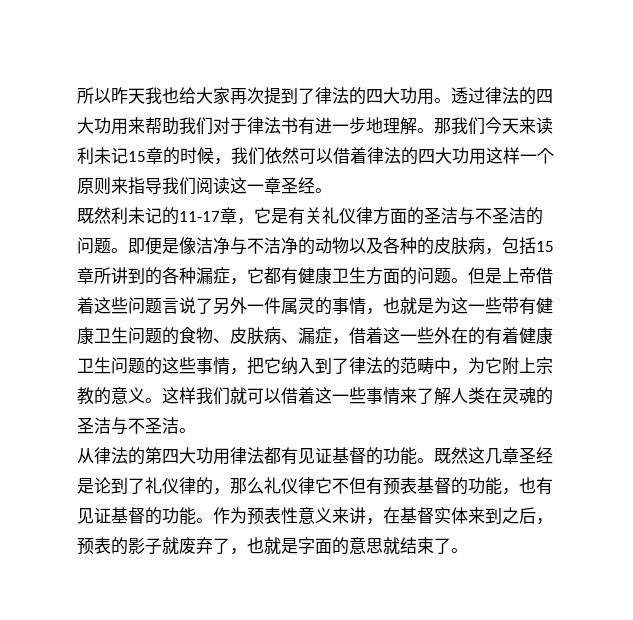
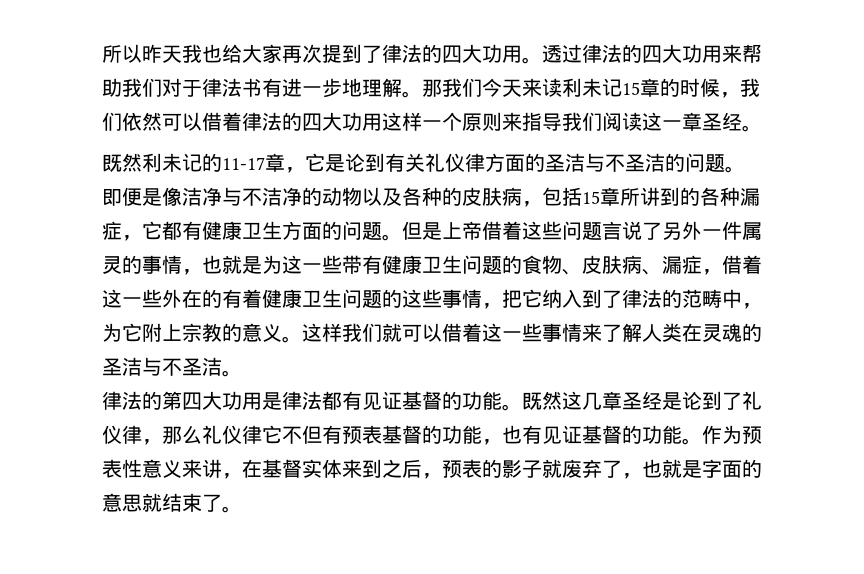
- 既然利未记的11-17章，它是有关礼仪律方面的圣洁与不圣洁的问题。
+ 既然利未记的11-17章，它是论到有关礼仪律方面的圣洁与不圣洁的问题。
- 从律法的第四大功用律法都有见证基督的功能。
+ 律法的第四大功用是律法都有见证基督的功能。
- 既然这几章圣经是论到了礼仪律的，那么礼仪律它不但有预表基督的功能，也有见证基督的功能。
+ 既然这几章圣经是论到了礼仪律，那么礼仪律它不但有预表基督的功能，也有见证基督的功能。

